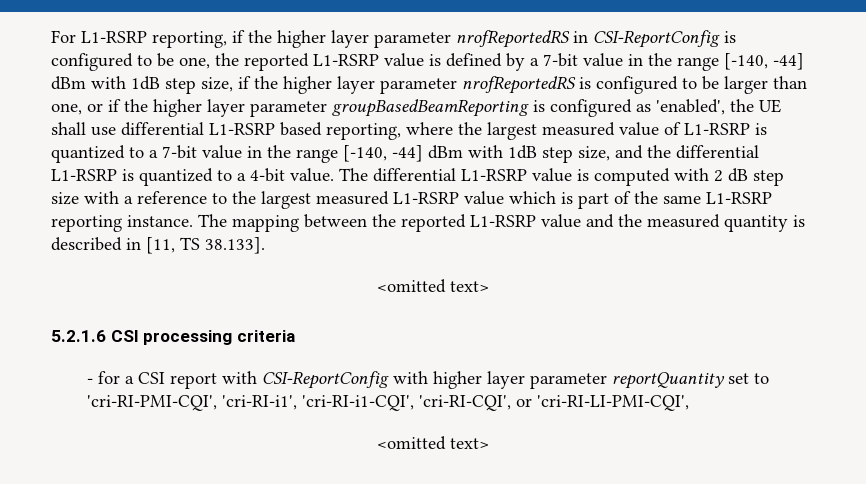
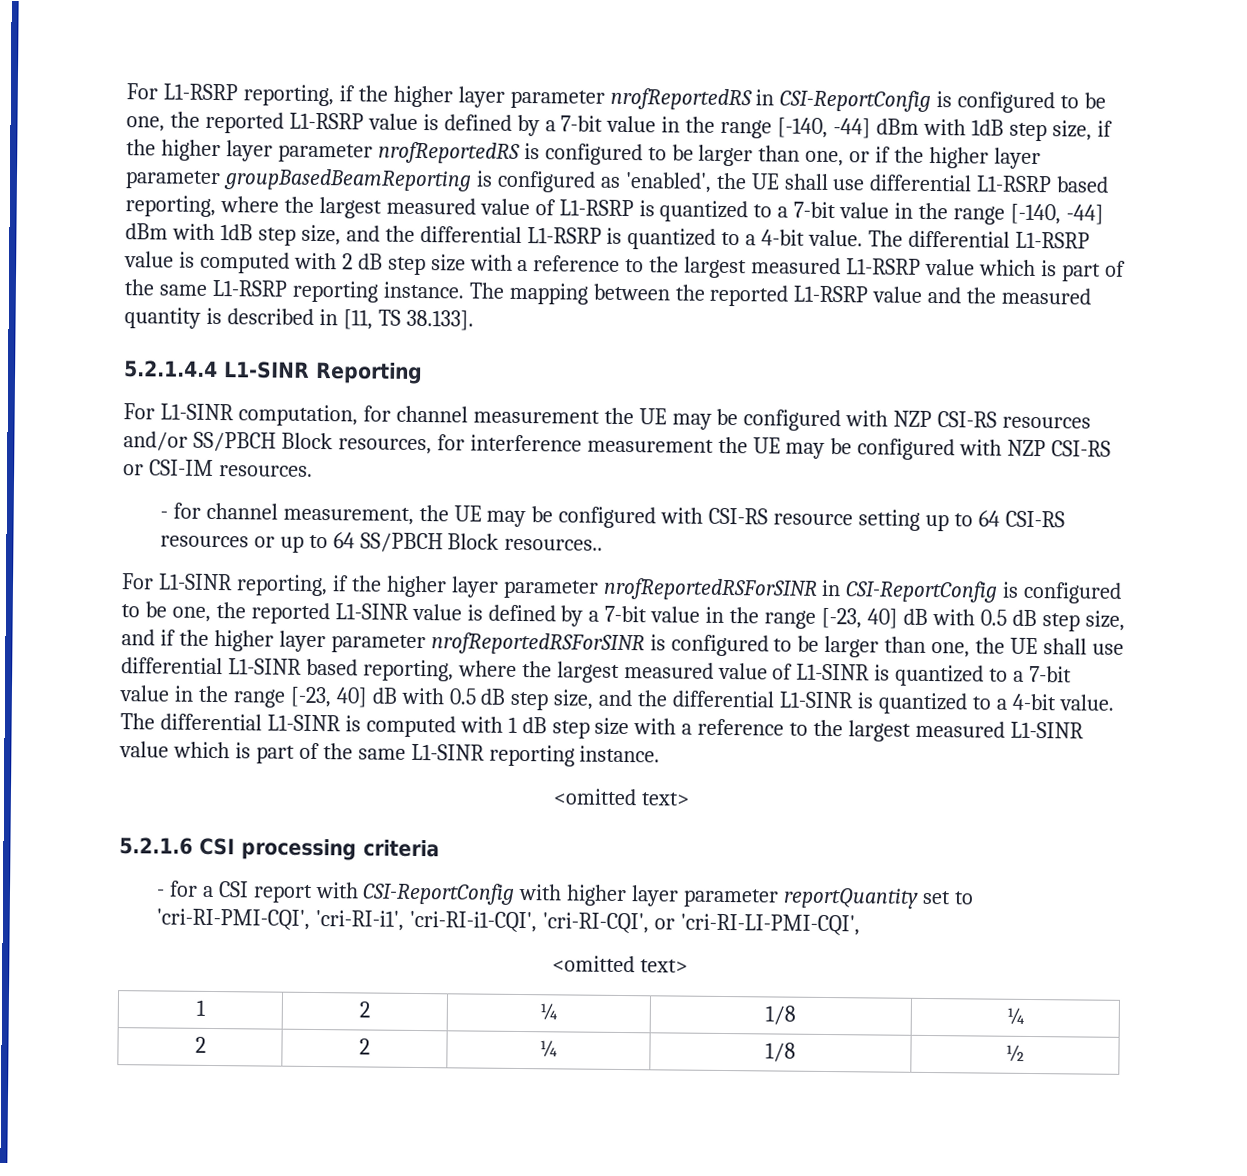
+ 5.2.1.4.4 L1-SINR Reporting
+ For L1-SINR computation, for channel measurement the UE may be configured with NZP CSI-RS resources and/or SS/PBCH Block resources, for interference measurement the UE may be configured with NZP CSI-RS or CSI-IM resources.
+ - for channel measurement, the UE may be configured with CSI-RS resource setting up to 64 CSI-RS resources or up to 64 SS/PBCH Block resources..
+ For L1-SINR reporting, if the higher layer parameter nrofReportedRSForSINR in CSI-ReportConfig is configured to be one, the reported L1-SINR value is defined by a 7-bit value in the range [-23, 40] dB with 0.5 dB step size, and if the higher layer parameter nrofReportedRSForSINR is configured to be larger than one, the UE shall use differential L1-SINR based reporting, where the largest measured value of L1-SINR is quantized to a 7-bit value in the range [-23, 40] dB with 0.5 dB step size, and the differential L1-SINR is quantized to a 4-bit value. The differential L1-SINR is computed with 1 dB step size with a reference to the largest measured L1-SINR value which is part of the same L1-SINR reporting instance.
+ 1 | 2 | ¼ | 1/8 | ¼
+ 2 | 2 | ¼ | 1/8 | ½

